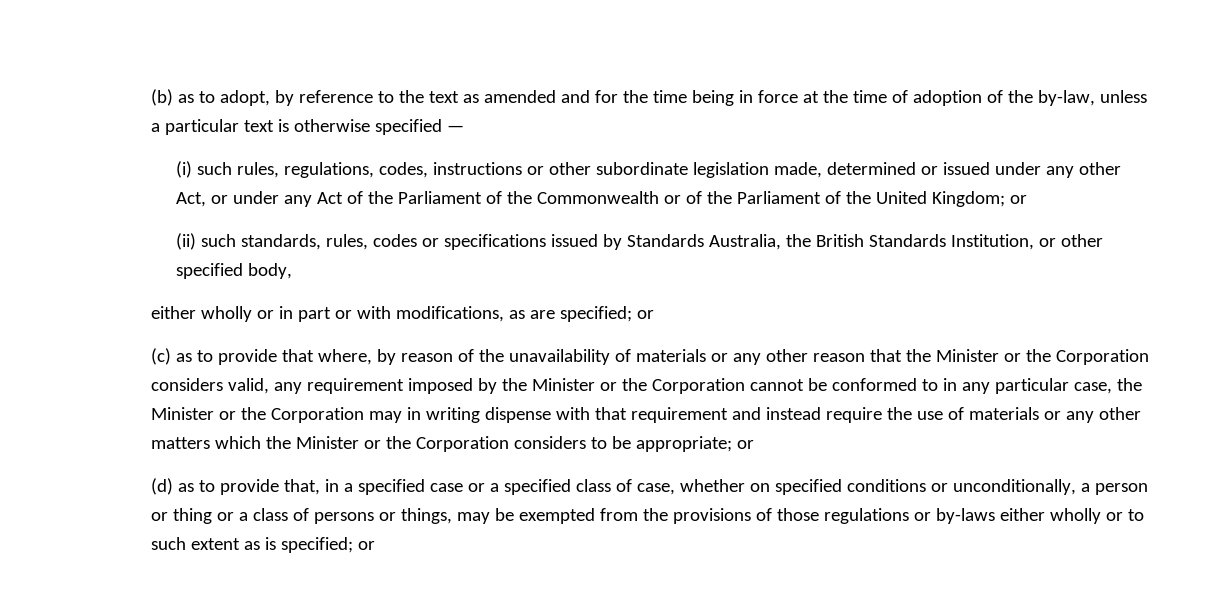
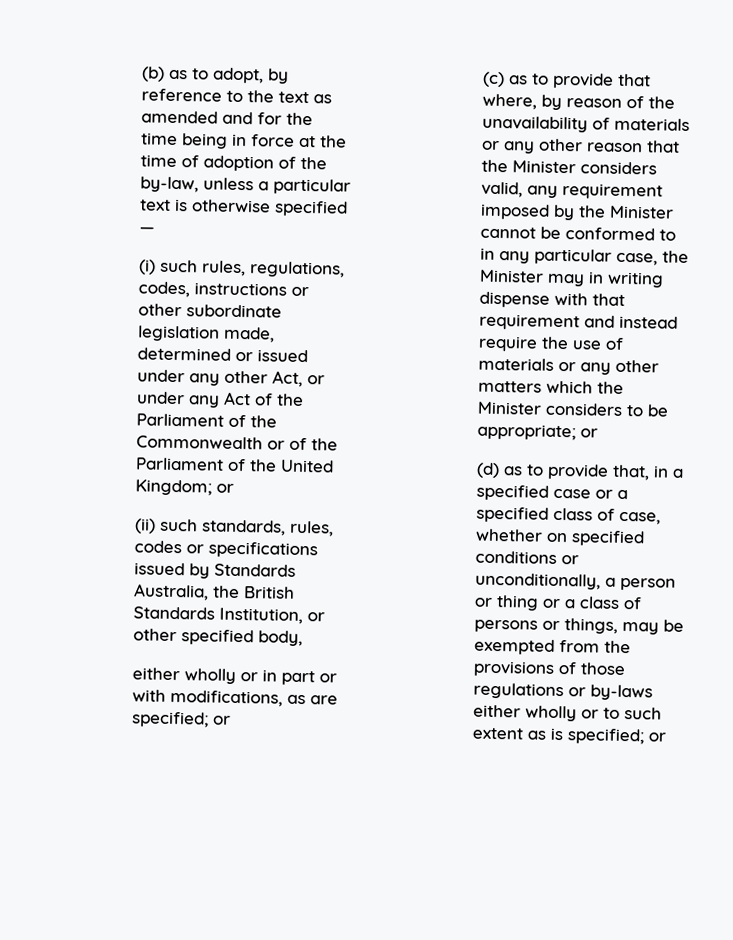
- (c) as to provide that where, by reason of the unavailability of materials or any other reason that the Minister or the Corporation considers valid, any requirement imposed by the Minister or the Corporation cannot be conformed to in any particular case, the Minister or the Corporation may in writing dispense with that requirement and instead require the use of materials or any other matters which the Minister or the Corporation considers to be appropriate;
+ (c) as to provide that where, by reason of the unavailability of materials or any other reason that the Minister considers valid, any requirement imposed by the Minister cannot be conformed to in any particular case, the Minister may in writing dispense with that requirement and instead require the use of materials or any other matters which the Minister considers to be appropriate;

